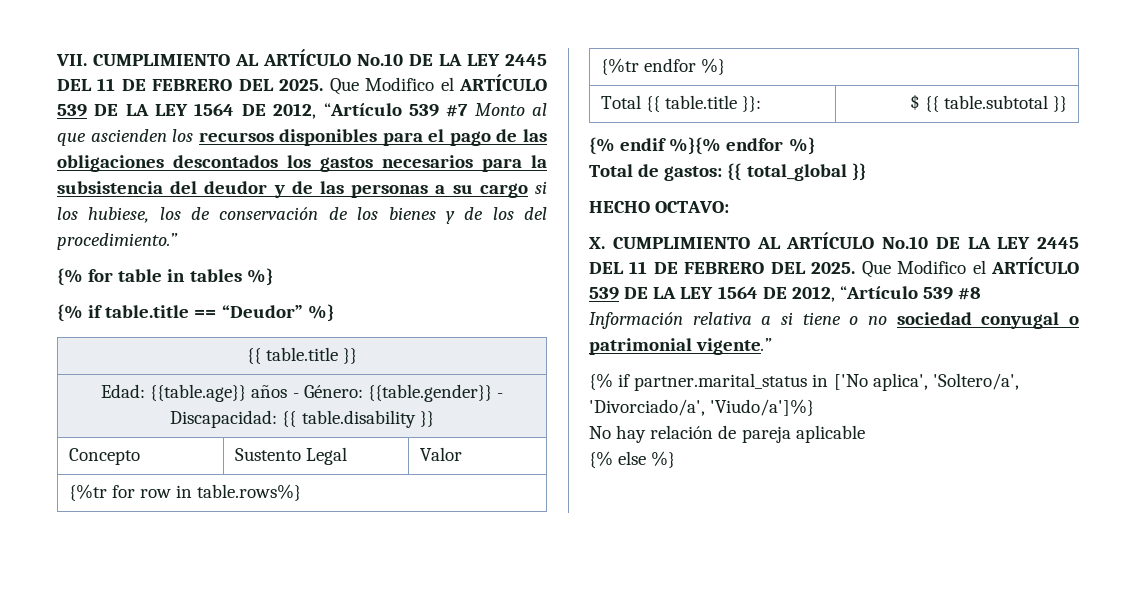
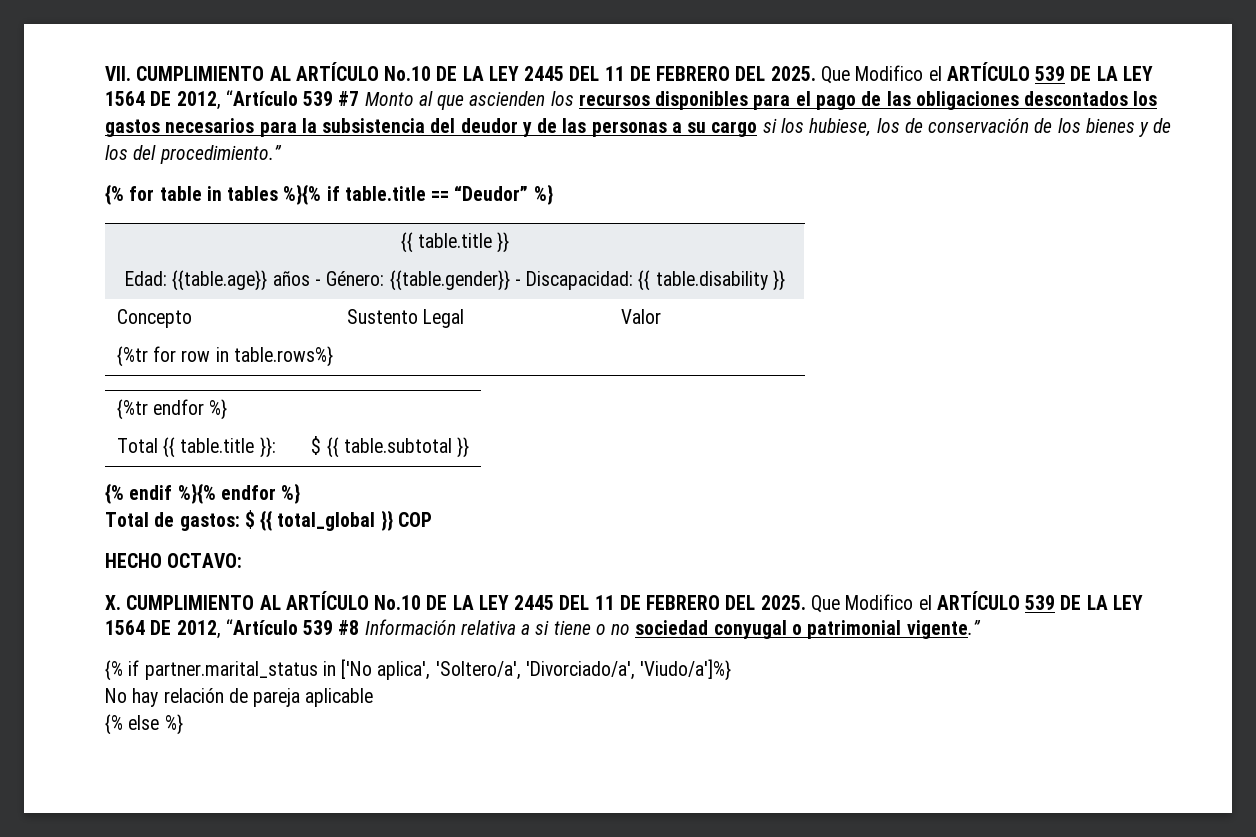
- {% for table in tables %}
- {% if table.title == “Deudor” %}
+ {% for table in tables %}{% if table.title == “Deudor” %}
- Total de gastos: {{ total_global }}
+ Total de gastos: $ {{ total_global }} COP

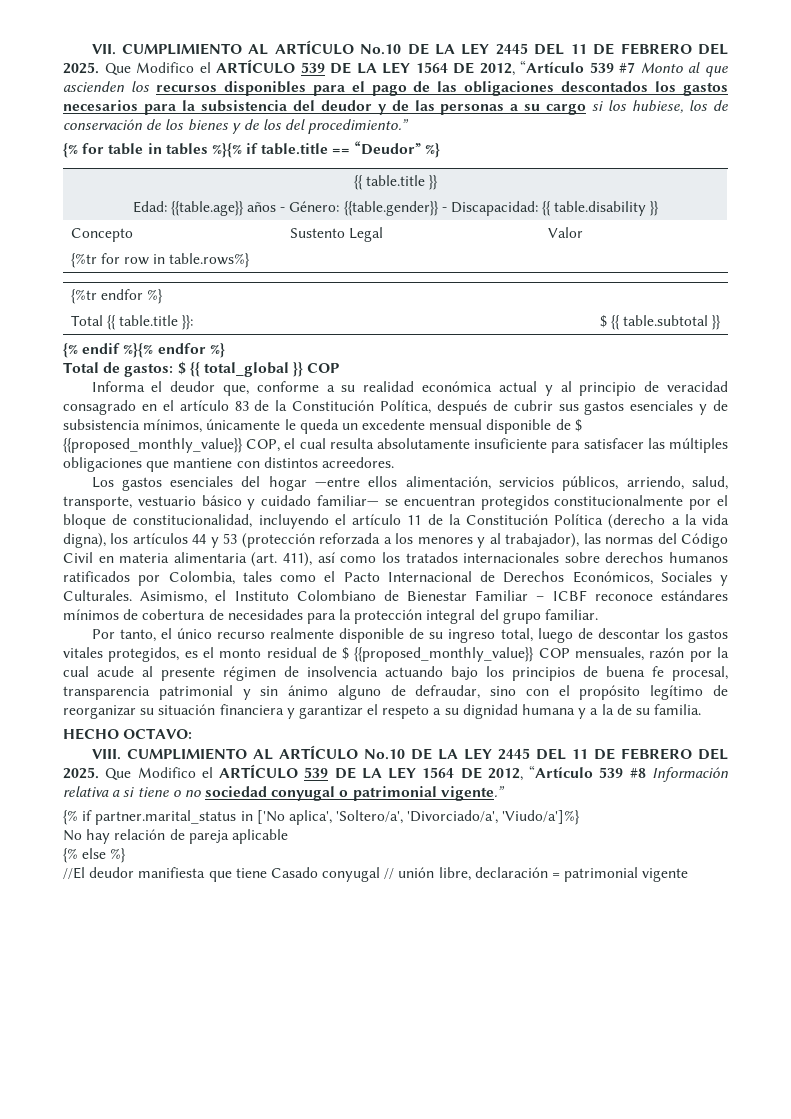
+ Informa el deudor que, conforme a su realidad económica actual y al principio de veracidad consagrado en el artículo 83 de la Constitución Política, después de cubrir sus gastos esenciales y de subsistencia mínimos, únicamente le queda un excedente mensual disponible de $ {{proposed_monthly_value}} COP, el cual resulta absolutamente insuficiente para satisfacer las múltiples obligaciones que mantiene con distintos acreedores.
+ Los gastos esenciales del hogar —entre ellos alimentación, servicios públicos, arriendo, salud, transporte, vestuario básico y cuidado familiar— se encuentran protegidos constitucionalmente por el bloque de constitucionalidad, incluyendo el artículo 11 de la Constitución Política (derecho a la vida digna), los artículos 44 y 53 (protección reforzada a los menores y al trabajador), las normas del Código Civil en materia alimentaria (art. 411), así como los tratados internacionales sobre derechos humanos ratificados por Colombia, tales como el Pacto Internacional de Derechos Económicos, Sociales y Culturales. Asimismo, el Instituto Colombiano de Bienestar Familiar – ICBF reconoce estándares mínimos de cobertura de necesidades para la protección integral del grupo familiar.
+ Por tanto, el único recurso realmente disponible de su ingreso total, luego de descontar los gastos vitales protegidos, es el monto residual de $ {{proposed_monthly_value}} COP mensuales, razón por la cual acude al presente régimen de insolvencia actuando bajo los principios de buena fe procesal, transparencia patrimonial y sin ánimo alguno de defraudar, sino con el propósito legítimo de reorganizar su situación financiera y garantizar el respeto a su dignidad humana y a la de su familia.
- X. CUMPLIMIENTO AL ARTÍCULO No.10 DE LA LEY 2445 DEL 11 DE FEBRERO DEL 2025.
+ VIII. CUMPLIMIENTO AL ARTÍCULO No.10 DE LA LEY 2445 DEL 11 DE FEBRERO DEL 2025.
+ //El deudor manifiesta que tiene Casado conyugal // unión libre, declaración = patrimonial vigente

